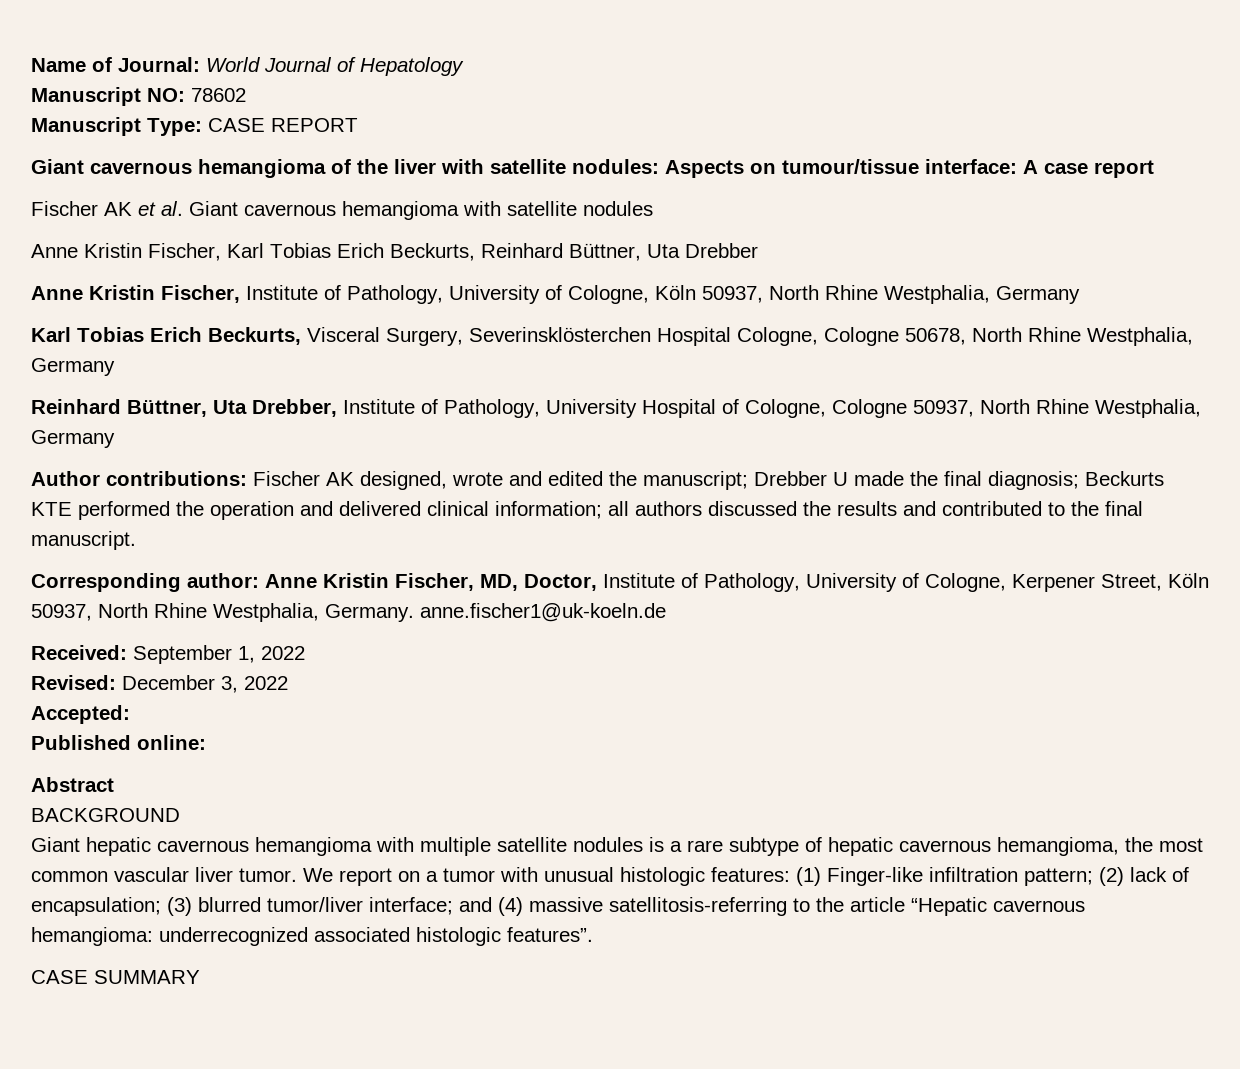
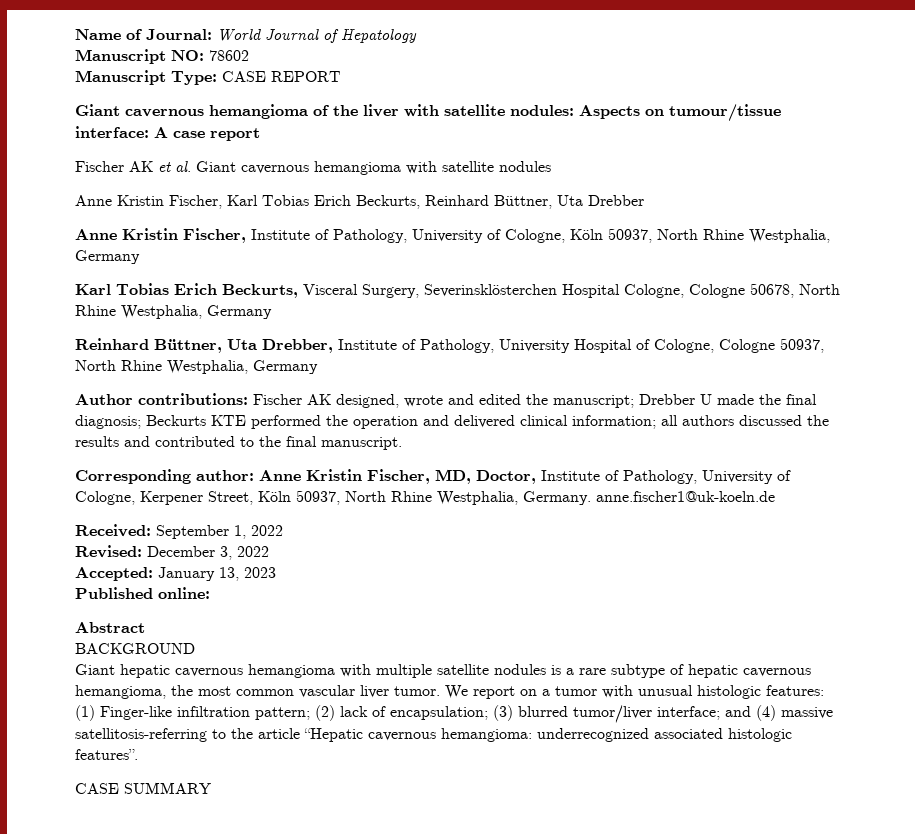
- Accepted:
+ Accepted: January 13, 2023

